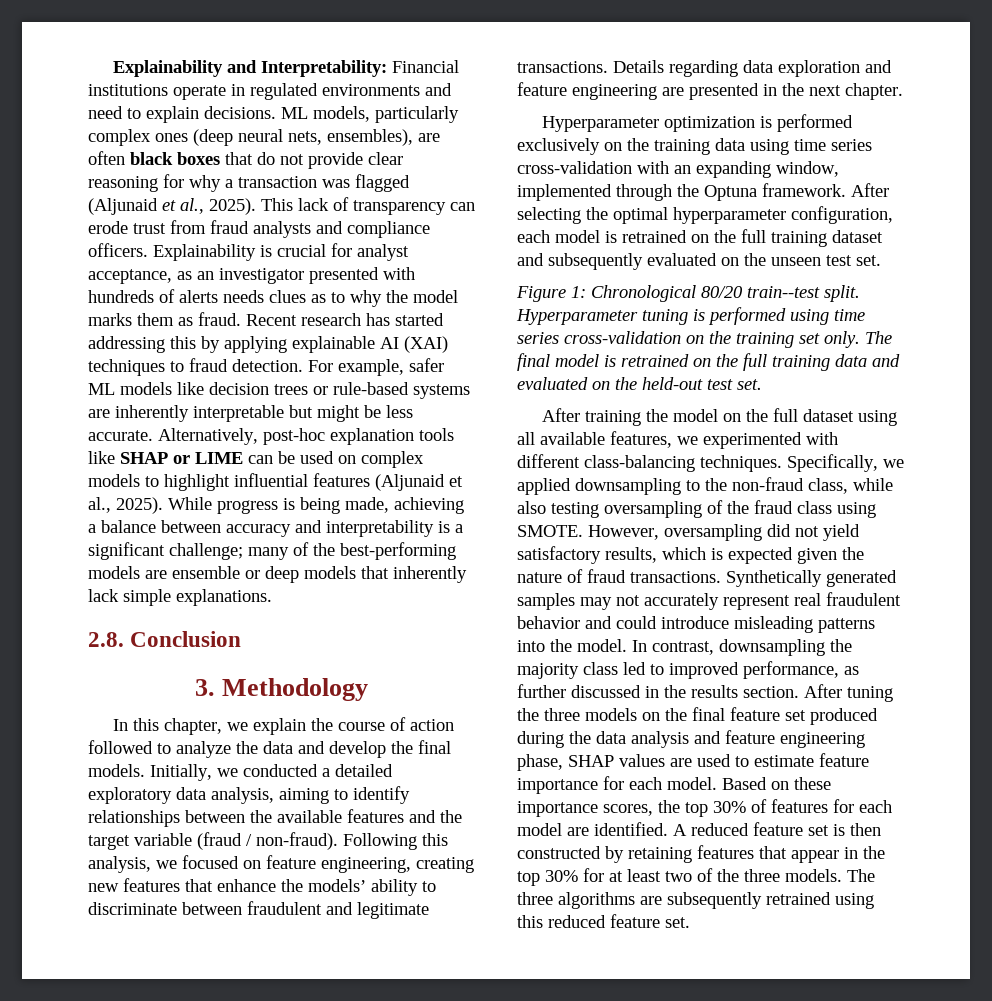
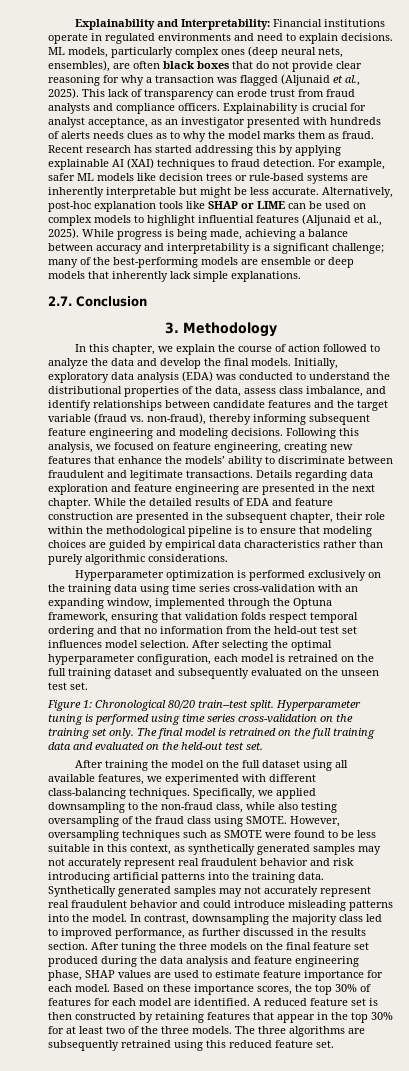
- 2.8. Conclusion
+ 2.7. Conclusion
- Initially, we conducted a detailed exploratory data analysis, aiming to identify relationships between the available features and the target variable (fraud / non-fraud).
+ Initially, exploratory data analysis (EDA) was conducted to understand the distributional properties of the data, assess class imbalance, and identify relationships between candidate features and the target variable (fraud vs. non-fraud), thereby informing subsequent feature engineering and modeling decisions.
+ While the detailed results of EDA and feature construction are presented in the subsequent chapter, their role within the methodological pipeline is to ensure that modeling choices are guided by empirical data characteristics rather than purely algorithmic considerations.
- Hyperparameter optimization is performed exclusively on the training data using time series cross-validation with an expanding window, implemented through the Optuna framework.
+ Hyperparameter optimization is performed exclusively on the training data using time series cross-validation with an expanding window, implemented through the Optuna framework, ensuring that validation folds respect temporal ordering and that no information from the held-out test set influences model selection.
- However, oversampling did not yield satisfactory results, which is expected given the nature of fraud transactions.
+ However, oversampling techniques such as SMOTE were found to be less suitable in this context, as synthetically generated samples may not accurately represent real fraudulent behavior and risk introducing artificial patterns into the training data.

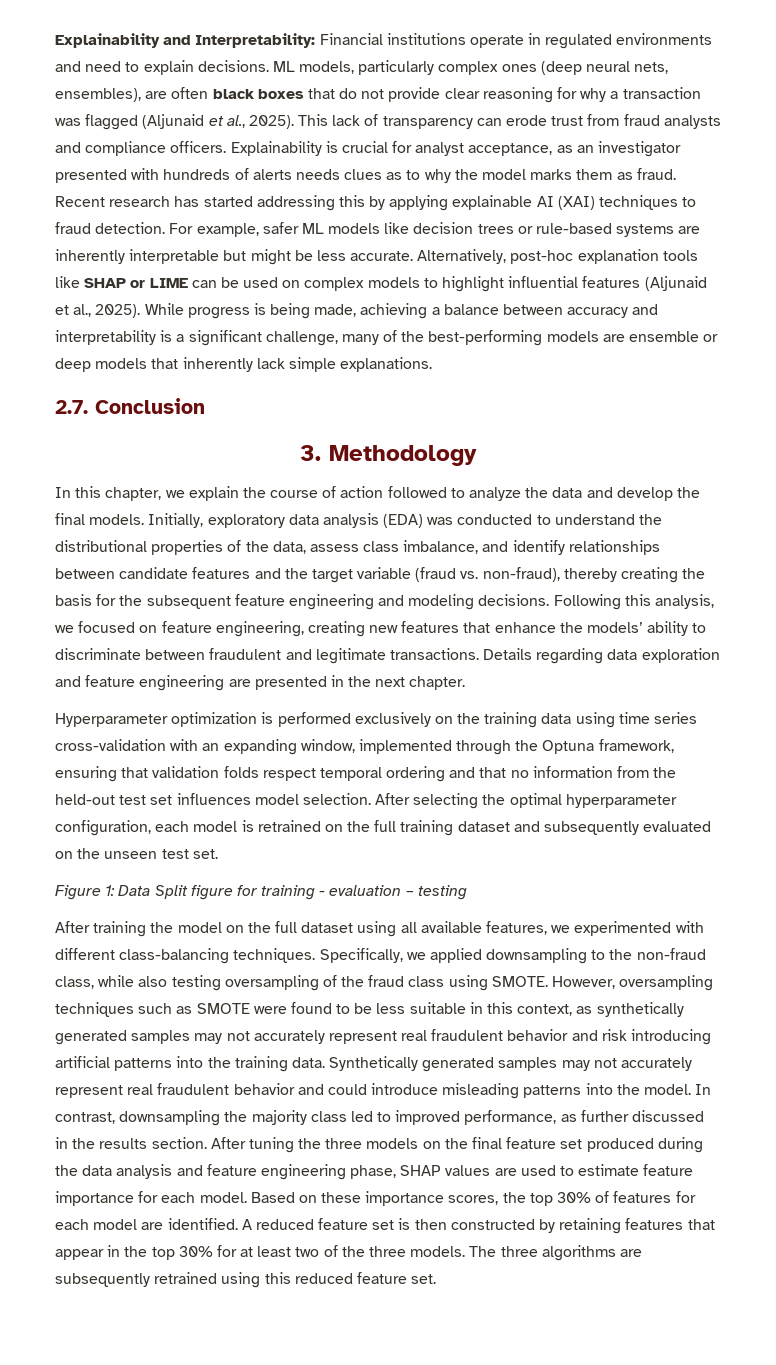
- While progress is being made, achieving a balance between accuracy and interpretability is a significant challenge; many of the best-performing models are ensemble or deep models that inherently lack simple explanations.
+ While progress is being made, achieving a balance between accuracy and interpretability is a significant challenge, many of the best-performing models are ensemble or deep models that inherently lack simple explanations.
- Initially, exploratory data analysis (EDA) was conducted to understand the distributional properties of the data, assess class imbalance, and identify relationships between candidate features and the target variable (fraud vs. non-fraud), thereby informing subsequent feature engineering and modeling decisions.
+ Initially, exploratory data analysis (EDA) was conducted to understand the distributional properties of the data, assess class imbalance, and identify relationships between candidate features and the target variable (fraud vs. non-fraud), thereby creating the basis for the subsequent feature engineering and modeling decisions.
- While the detailed results of EDA and feature construction are presented in the subsequent chapter, their role within the methodological pipeline is to ensure that modeling choices are guided by empirical data characteristics rather than purely algorithmic considerations.
- Figure 1: Chronological 80/20 train--test split. Hyperparameter tuning is performed using time series cross-validation on the training set only. The final model is retrained on the full training data and evaluated on the held-out test set.
+ Figure 1: Data Split figure for training - evaluation – testing

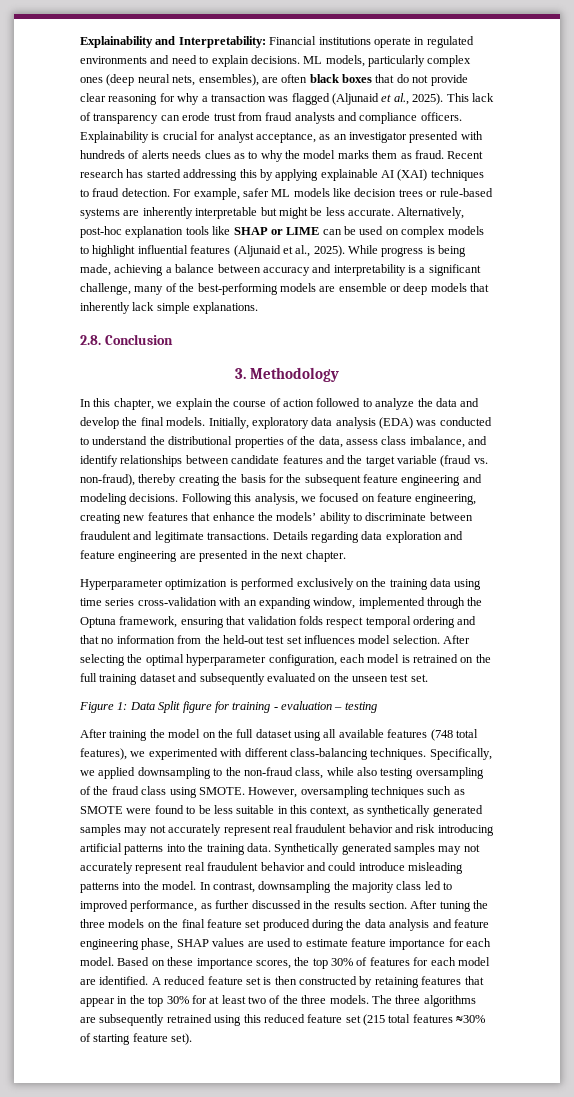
- 2.7. Conclusion
+ 2.8. Conclusion
- After training the model on the full dataset using all available features, we experimented with different class-balancing techniques.
+ After training the model on the full dataset using all available features (748 total features), we experimented with different class-balancing techniques.
- The three algorithms are subsequently retrained using this reduced feature set.
+ The three algorithms are subsequently retrained using this reduced feature set (215 total features ≈30% of starting feature set).

